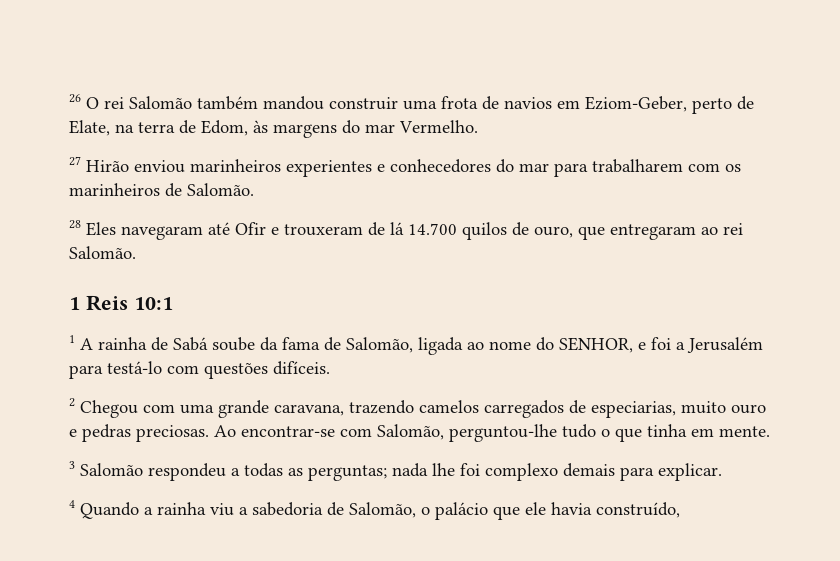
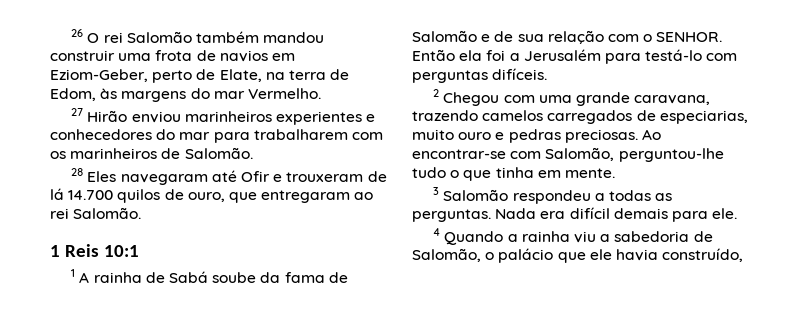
- 1 A rainha de Sabá soube da fama de Salomão, ligada ao nome do SENHOR, e foi a Jerusalém para testá-lo com questões difíceis.
+ 1 A rainha de Sabá soube da fama de Salomão e de sua relação com o SENHOR. Então ela foi a Jerusalém para testá-lo com perguntas difíceis.
- 3 Salomão respondeu a todas as perguntas; nada lhe foi complexo demais para explicar.
+ 3 Salomão respondeu a todas as perguntas. Nada era difícil demais para ele.

